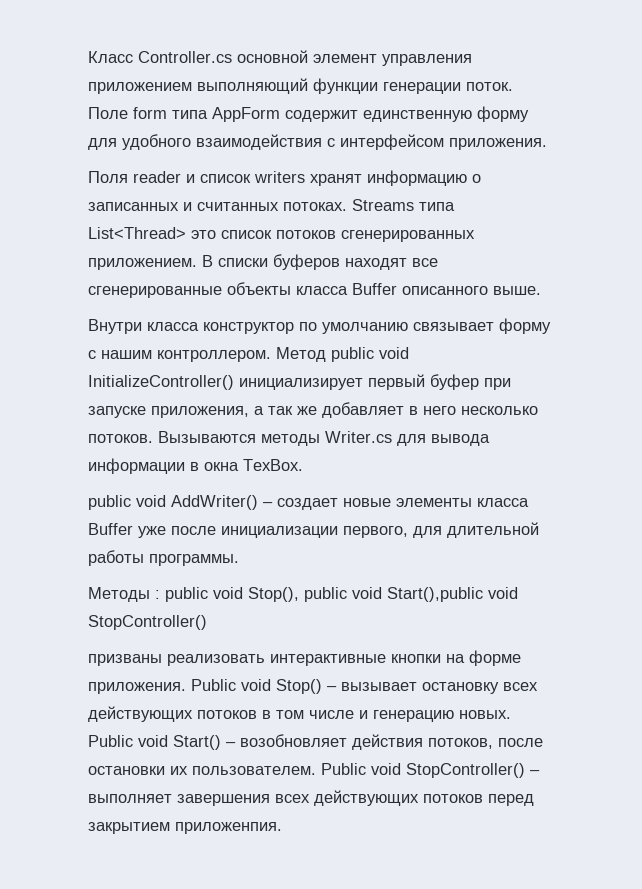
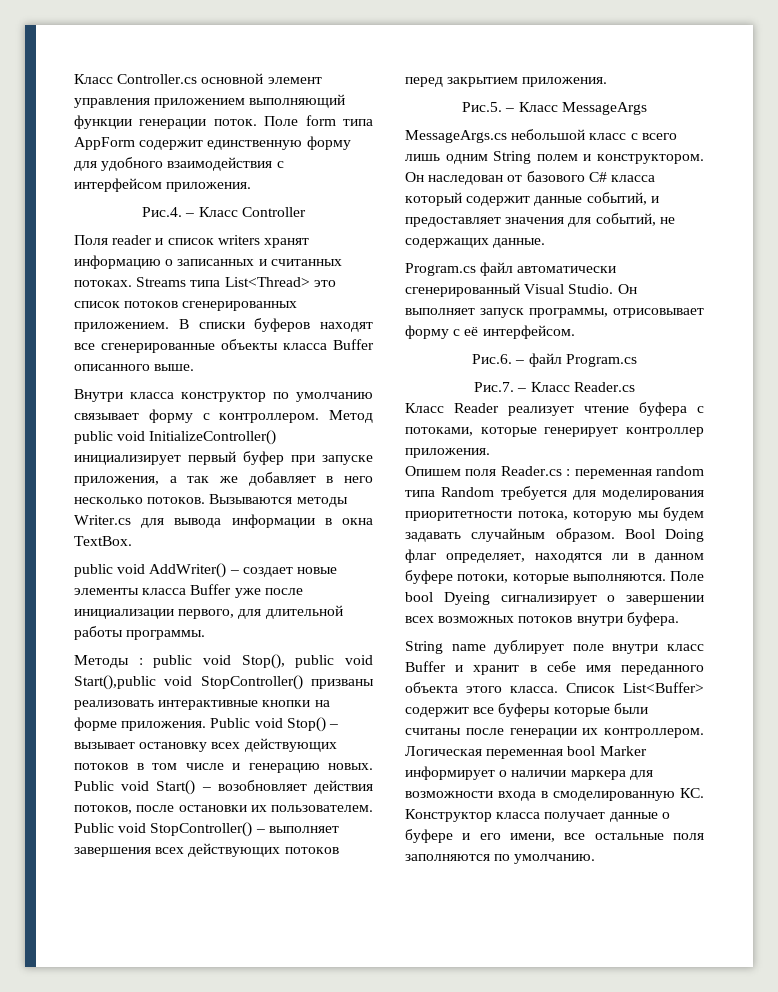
+ Рис.4. – Класс Controller
- Внутри класса конструктор по умолчанию связывает форму с нашим контроллером.
+ Внутри класса конструктор по умолчанию связывает форму с контроллером.
- Вызываются методы Writer.cs для вывода информации в окна TexBox.
+ Вызываются методы Writer.cs для вывода информации в окна TextBox.
- Методы : public void Stop(), public void Start(),public void StopController()
- призваны реализовать интерактивные кнопки на форме приложения.
+ Методы : public void Stop(), public void Start(),public void StopController() призваны реализовать интерактивные кнопки на форме приложения.
- Public void StopController() – выполняет завершения всех действующих потоков перед закрытием приложенпия.
+ Public void StopController() – выполняет завершения всех действующих потоков перед закрытием приложения.
+ Рис.5. – Класс MessageArgs
+ MessageArgs.cs небольшой класс с всего лишь одним String полем и конструктором. Он наследован от базового C# класса который содержит данные событий, и предоставляет значения для событий, не содержащих данные.
+ Program.cs файл автоматически сгенерированный Visual Studio. Он выполняет запуск программы, отрисовывает форму с её интерфейсом.
+ Рис.6. – файл Program.cs
+ Рис.7. – Класс Reader.cs
+ Класс Reader реализует чтение буфера с потоками, которые генерирует контроллер приложения.
+ Опишем поля Reader.cs : переменная random типа Random требуется для моделирования приоритетности потока, которую мы будем задавать случайным образом. Bool Doing флаг определяет, находятся ли в данном буфере потоки, которые выполняются. Поле bool Dyeing сигнализирует о завершении всех возможных потоков внутри буфера.
+ String name дублирует поле внутри класс Buffer и хранит в себе имя переданного объекта этого класса. Список List<Buffer> содержит все буферы которые были считаны после генерации их контроллером. Логическая переменная bool Marker информирует о наличии маркера для возможности входа в смоделированную КС. Конструктор класса получает данные о буфере и его имени, все остальные поля заполняются по умолчанию.

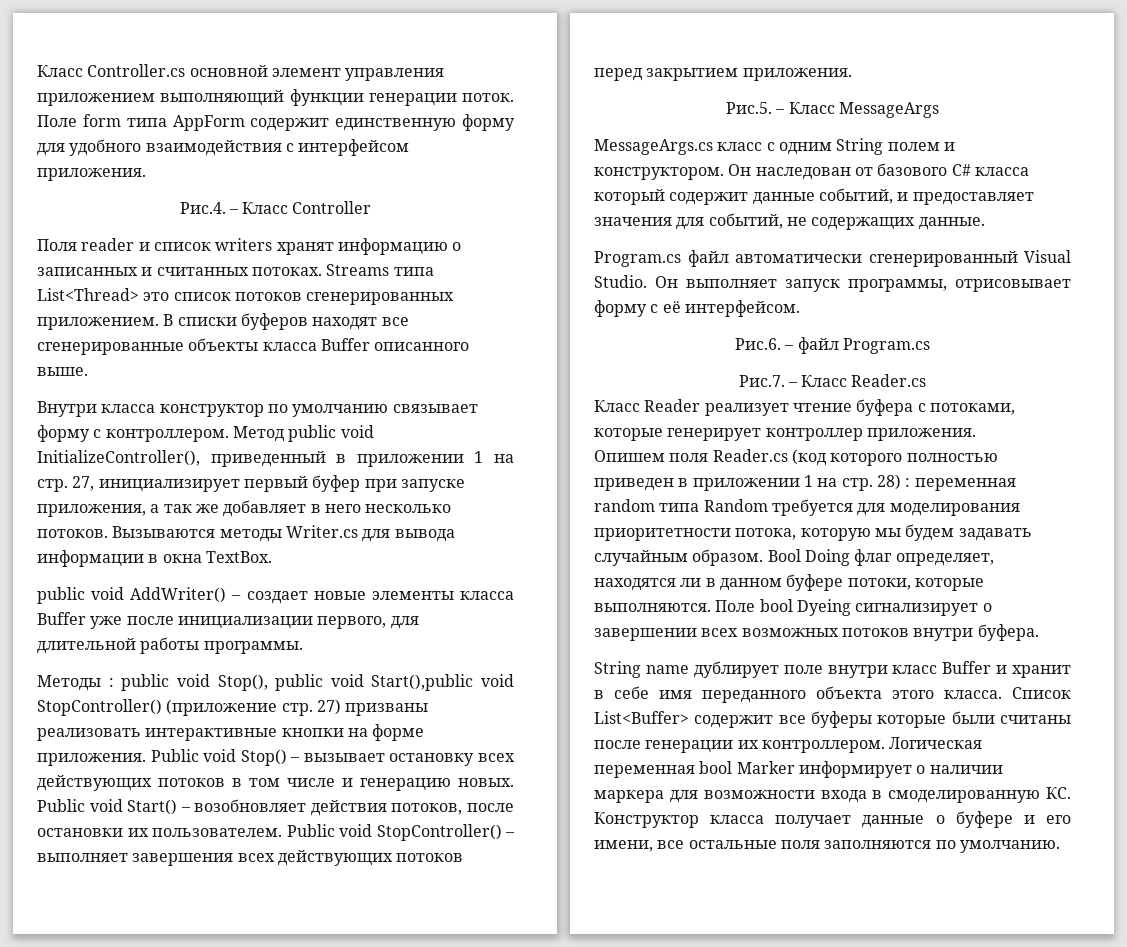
- Метод public void InitializeController() инициализирует первый буфер при запуске приложения, а так же добавляет в него несколько потоков.
+ Метод public void InitializeController(), приведенный в приложении 1 на стр. 27, инициализирует первый буфер при запуске приложения, а так же добавляет в него несколько потоков.
- Методы : public void Stop(), public void Start(),public void StopController() призваны реализовать интерактивные кнопки на форме приложения.
+ Методы : public void Stop(), public void Start(),public void StopController() (приложение стр. 27) призваны реализовать интерактивные кнопки на форме приложения.
- MessageArgs.cs небольшой класс с всего лишь одним String полем и конструктором.
+ MessageArgs.cs класс с одним String полем и конструктором.
- Опишем поля Reader.cs : переменная random типа Random требуется для моделирования приоритетности потока, которую мы будем задавать случайным образом.
+ Опишем поля Reader.cs (код которого полностью приведен в приложении 1 на стр. 28) : переменная random типа Random требуется для моделирования приоритетности потока, которую мы будем задавать случайным образом.

